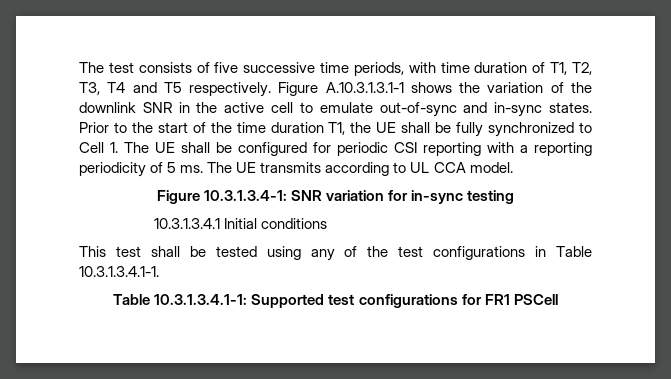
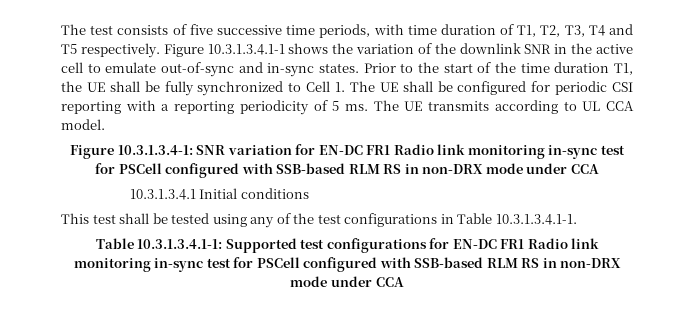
- Figure A.10.3.1.3.1-1 shows the variation of the downlink SNR in the active cell to emulate out-of-sync and in-sync states.
+ Figure 10.3.1.3.4.1-1 shows the variation of the downlink SNR in the active cell to emulate out-of-sync and in-sync states.
- Figure 10.3.1.3.4-1: SNR variation for in-sync testing
+ Figure 10.3.1.3.4-1: SNR variation for EN-DC FR1 Radio link monitoring in-sync test for PSCell configured with SSB-based RLM RS in non-DRX mode under CCA
- Table 10.3.1.3.4.1-1: Supported test configurations for FR1 PSCell
+ Table 10.3.1.3.4.1-1: Supported test configurations for EN-DC FR1 Radio link monitoring in-sync test for PSCell configured with SSB-based RLM RS in non-DRX mode under CCA

